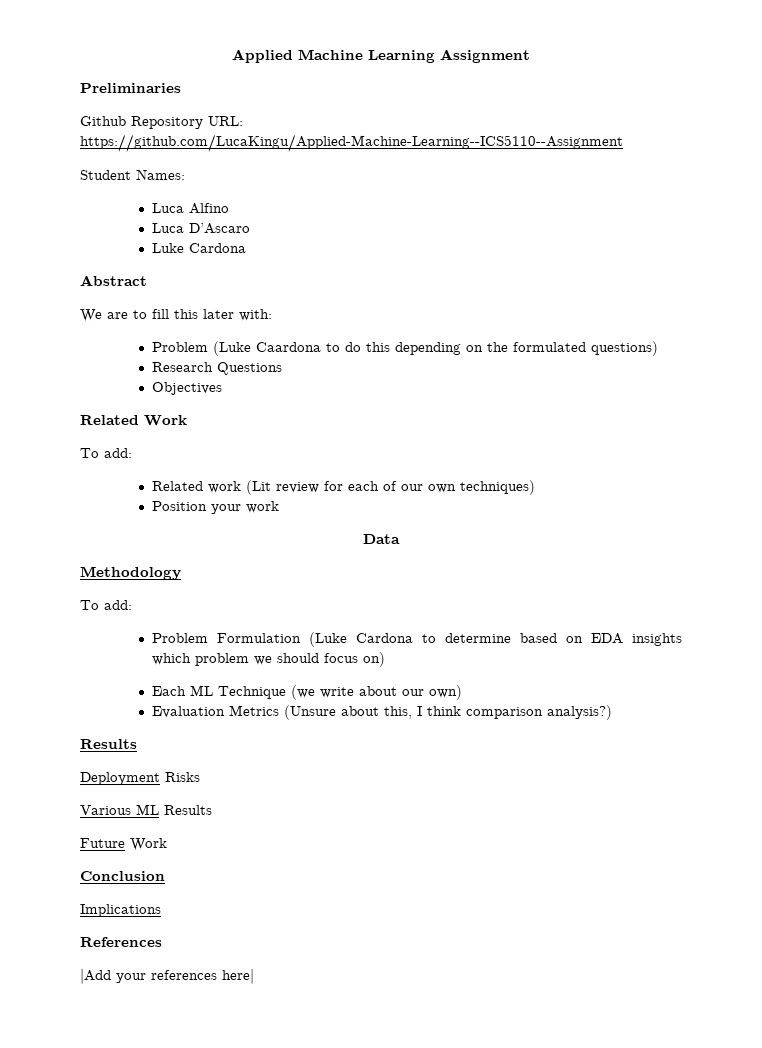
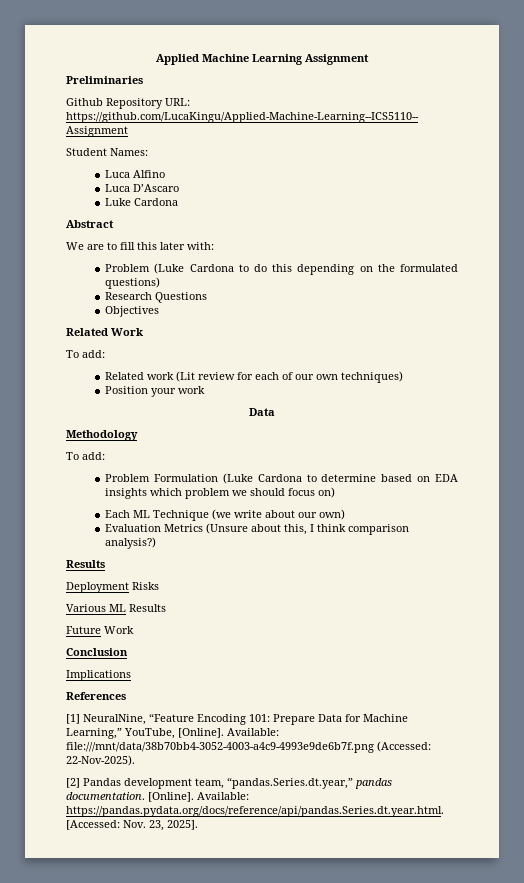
- Problem (Luke Caardona to do this depending on the formulated questions)
+ Problem (Luke Cardona to do this depending on the formulated questions)
- |Add your references here|
+ [1] NeuralNine, “Feature Encoding 101: Prepare Data for Machine Learning,” YouTube, [Online]. Available: file:///mnt/data/38b70bb4-3052-4003-a4c9-4993e9de6b7f.png (Accessed: 22-Nov-2025).
+ [2] Pandas development team, “pandas.Series.dt.year,” pandas documentation. [Online]. Available: https://pandas.pydata.org/docs/reference/api/pandas.Series.dt.year.html. [Accessed: Nov. 23, 2025].

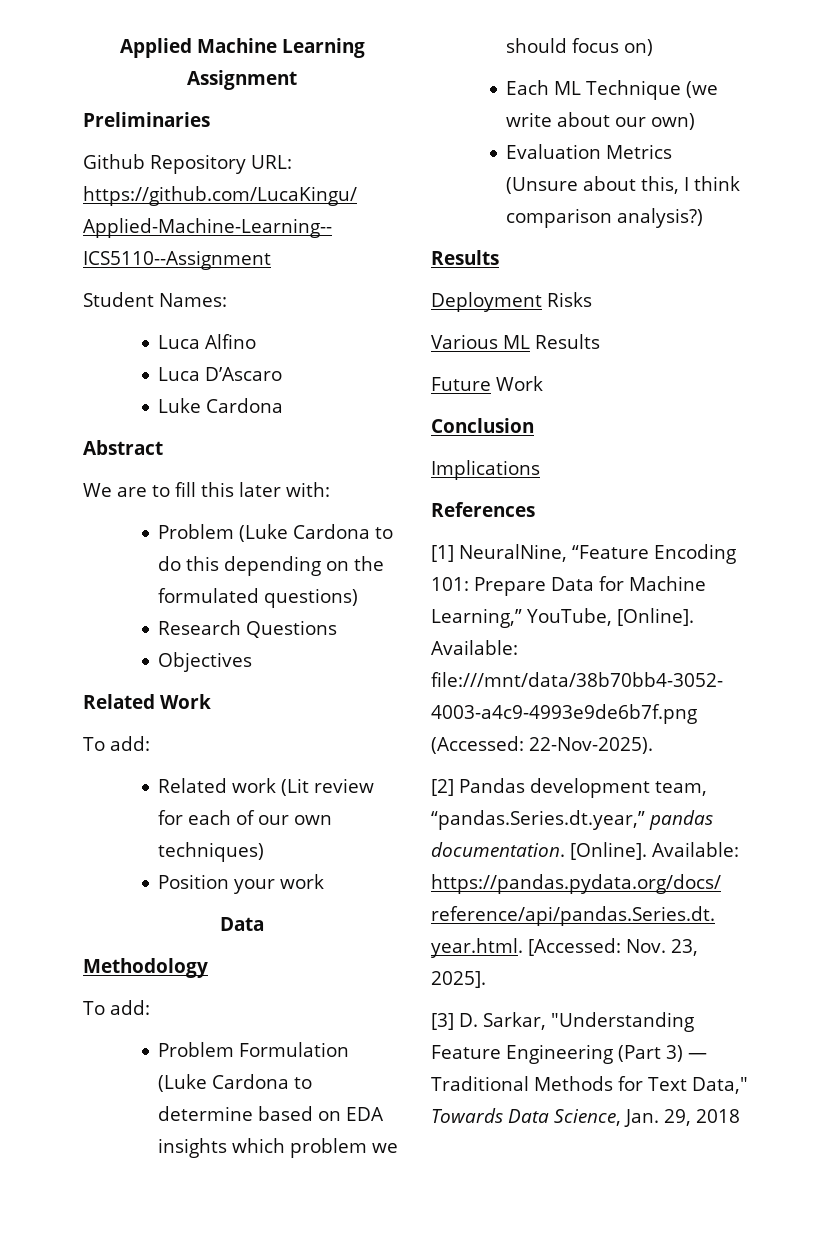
+ [3] D. Sarkar, "Understanding Feature Engineering (Part 3) — Traditional Methods for Text Data," Towards Data Science, Jan. 29, 2018

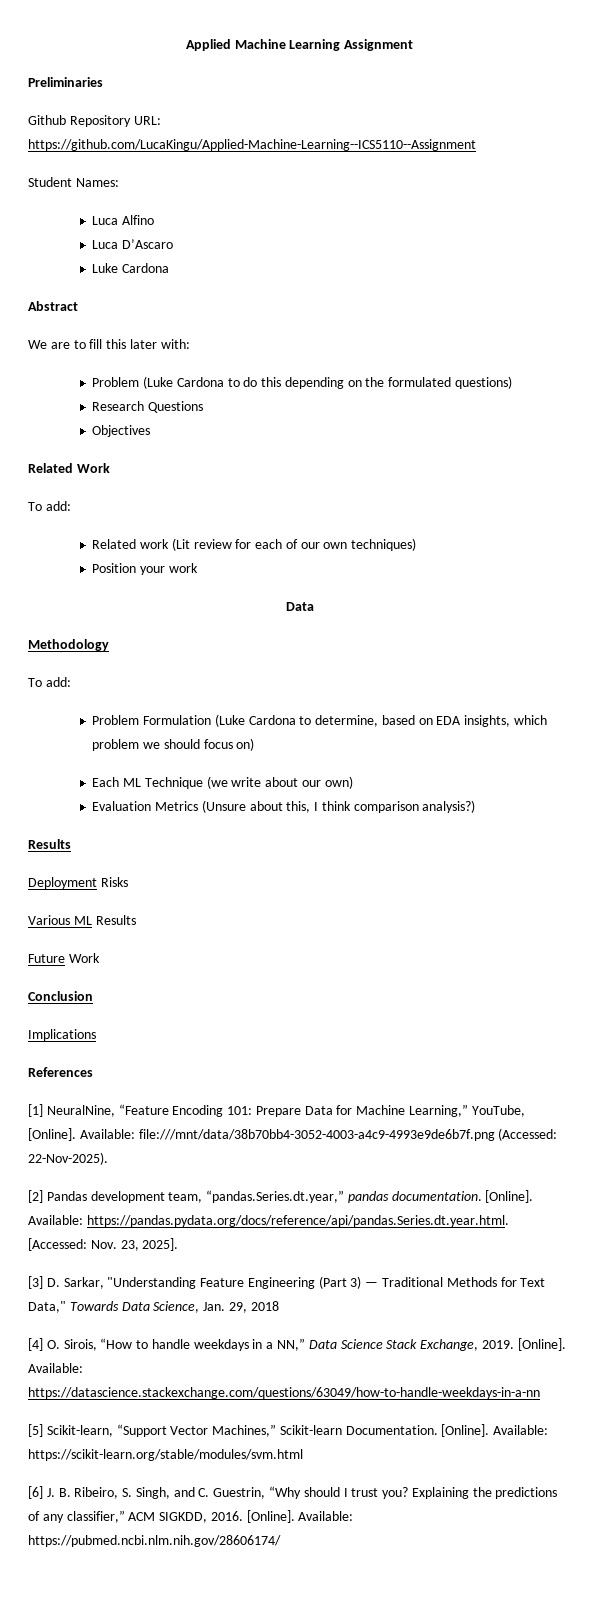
- Problem Formulation (Luke Cardona to determine based on EDA insights which problem we should focus on)
+ Problem Formulation (Luke Cardona to determine, based on EDA insights, which problem we should focus on)
+ [4] O. Sirois, “How to handle weekdays in a NN,” Data Science Stack Exchange, 2019. [Online]. Available: https://datascience.stackexchange.com/questions/63049/how-to-handle-weekdays-in-a-nn
+ [5] Scikit-learn, “Support Vector Machines,” Scikit-learn Documentation. [Online]. Available: https://scikit-learn.org/stable/modules/svm.html
+ [6] J. B. Ribeiro, S. Singh, and C. Guestrin, “Why should I trust you? Explaining the predictions of any classifier,” ACM SIGKDD, 2016. [Online]. Available: https://pubmed.ncbi.nlm.nih.gov/28606174/

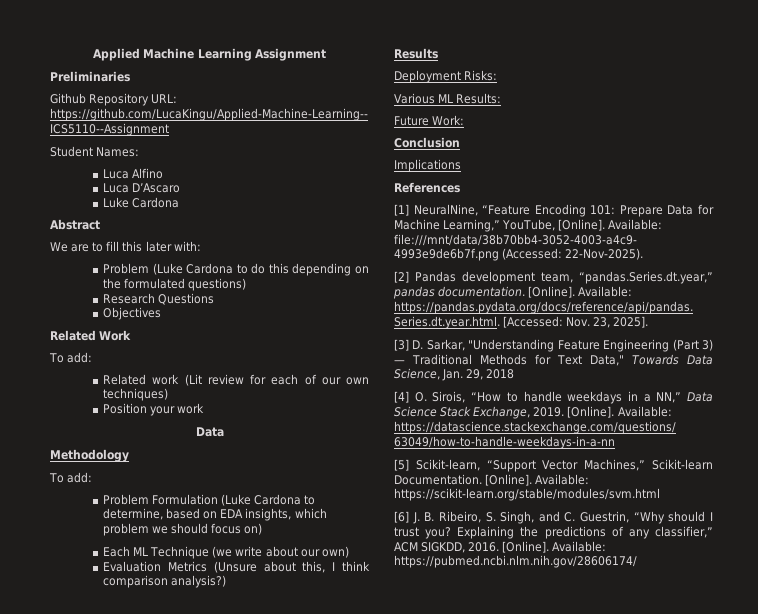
- Deployment Risks
+ Deployment Risks:
- Various ML Results
+ Various ML Results:
- Future Work
+ Future Work:

